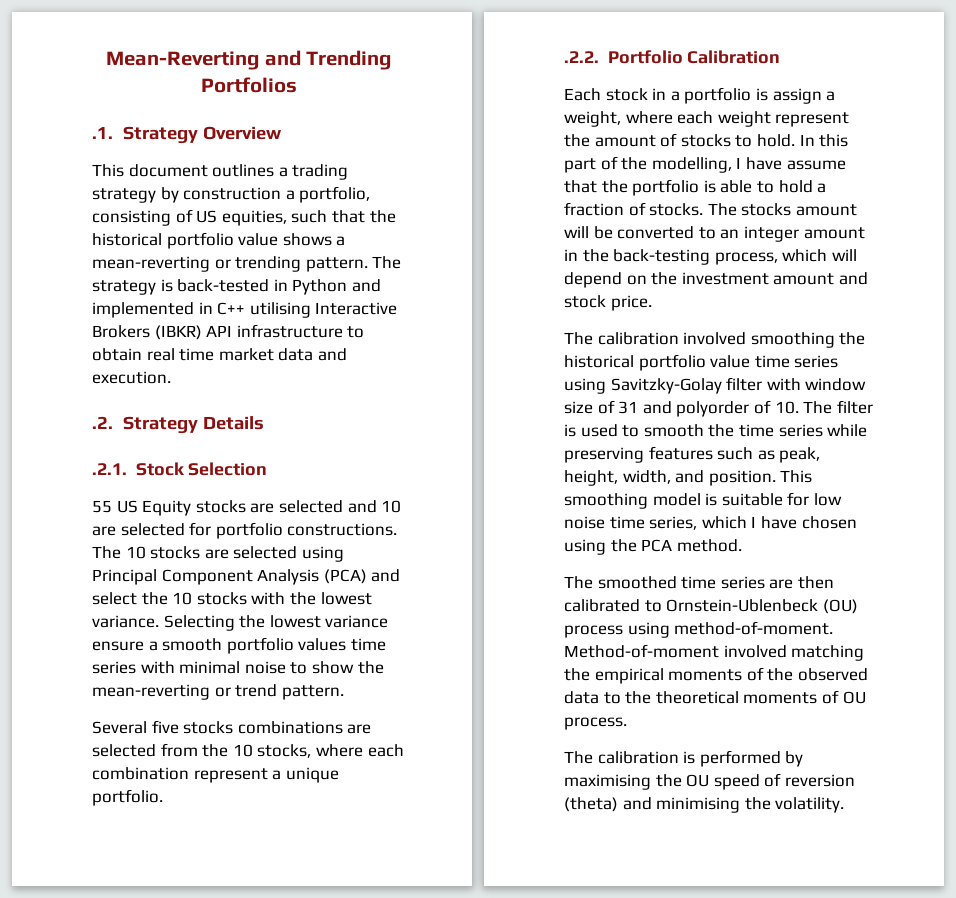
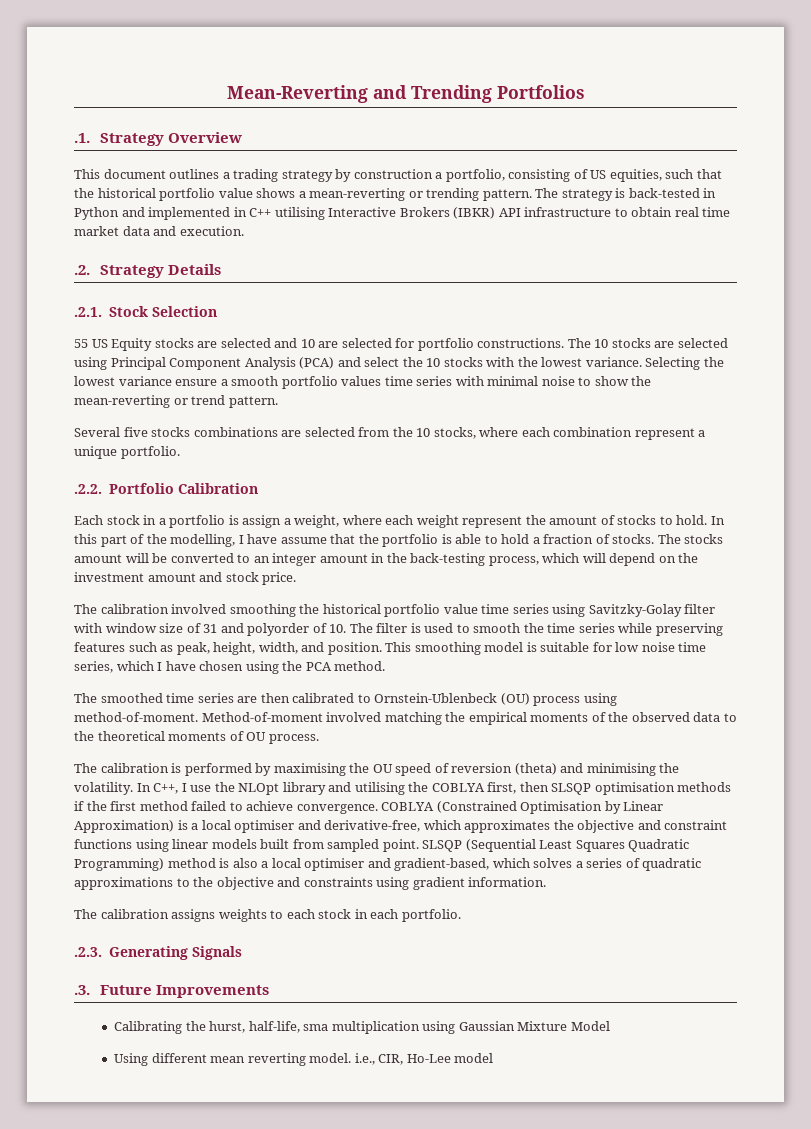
+ In C++, I use the NLOpt library and utilising the COBLYA first, then SLSQP optimisation methods if the first method failed to achieve convergence. COBLYA (Constrained Optimisation by Linear Approximation) is a local optimiser and derivative-free, which approximates the objective and constraint functions using linear models built from sampled point. SLSQP (Sequential Least Squares Quadratic Programming) method is also a local optimiser and gradient-based, which solves a series of quadratic approximations to the objective and constraints using gradient information.
+ The calibration assigns weights to each stock in each portfolio.
+ .2.3. Generating Signals
+ .3. Future Improvements
+ Calibrating the hurst, half-life, sma multiplication using Gaussian Mixture Model
+ Using different mean reverting model. i.e., CIR, Ho-Lee model

